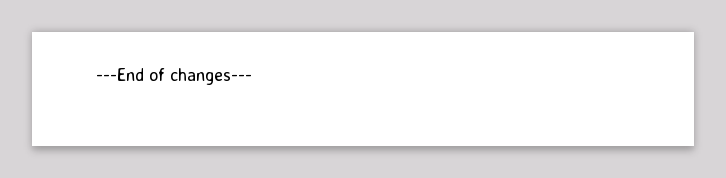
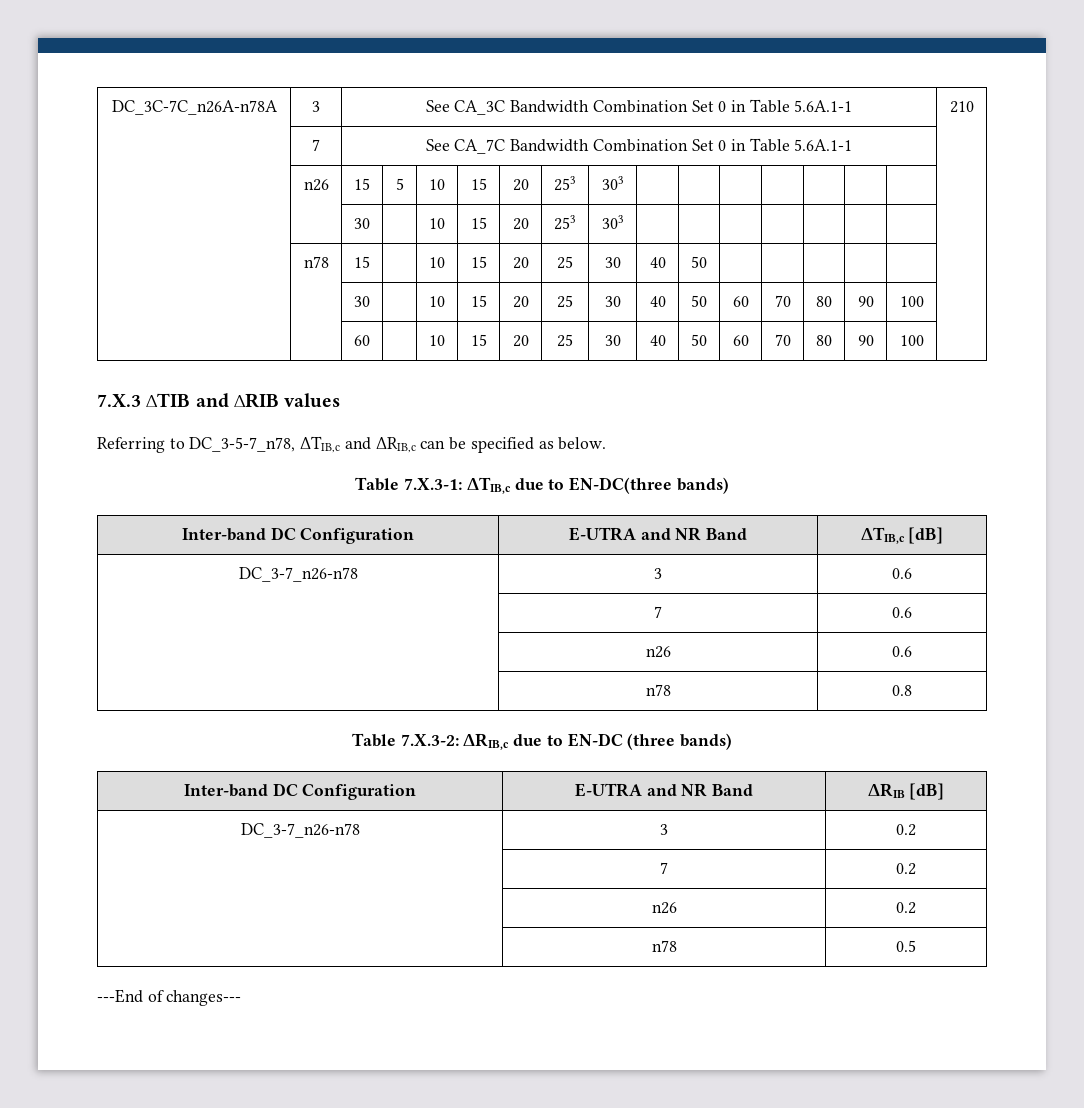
+ DC_3C-7C_n26A-n78A | 3 | See CA_3C Bandwidth Combination Set 0 in Table 5.6A.1-1 | 210
+ | 7 | See CA_7C Bandwidth Combination Set 0 in Table 5.6A.1-1 |
+ | n26 | 15 | 5 | 10 | 15 | 20 | 253 | 303 | | | | | | | |
+ | | 30 | | 10 | 15 | 20 | 253 | 303 | | | | | | | |
+ | n78 | 15 | | 10 | 15 | 20 | 25 | 30 | 40 | 50 | | | | | |
+ | | 30 | | 10 | 15 | 20 | 25 | 30 | 40 | 50 | 60 | 70 | 80 | 90 | 100 |
+ | | 60 | | 10 | 15 | 20 | 25 | 30 | 40 | 50 | 60 | 70 | 80 | 90 | 100 |
+ 7.X.3 ∆TIB and ∆RIB values
+ Referring to DC_3-5-7_n78, ΔTIB,c and ΔRIB,c can be specified as below.
+ Table 7.X.3-1: ΔTIB,c due to EN-DC(three bands)
+ Inter-band DC Configuration | E-UTRA and NR Band | ΔTIB,c [dB]
+ DC_3-7_n26-n78 | 3 | 0.6
+ | 7 | 0.6
+ | n26 | 0.6
+ | n78 | 0.8
+ Table 7.X.3-2: ΔRIB,c due to EN-DC (three bands)
+ Inter-band DC Configuration | E-UTRA and NR Band | ΔRIB [dB]
+ DC_3-7_n26-n78 | 3 | 0.2
+ | 7 | 0.2
+ | n26 | 0.2
+ | n78 | 0.5

